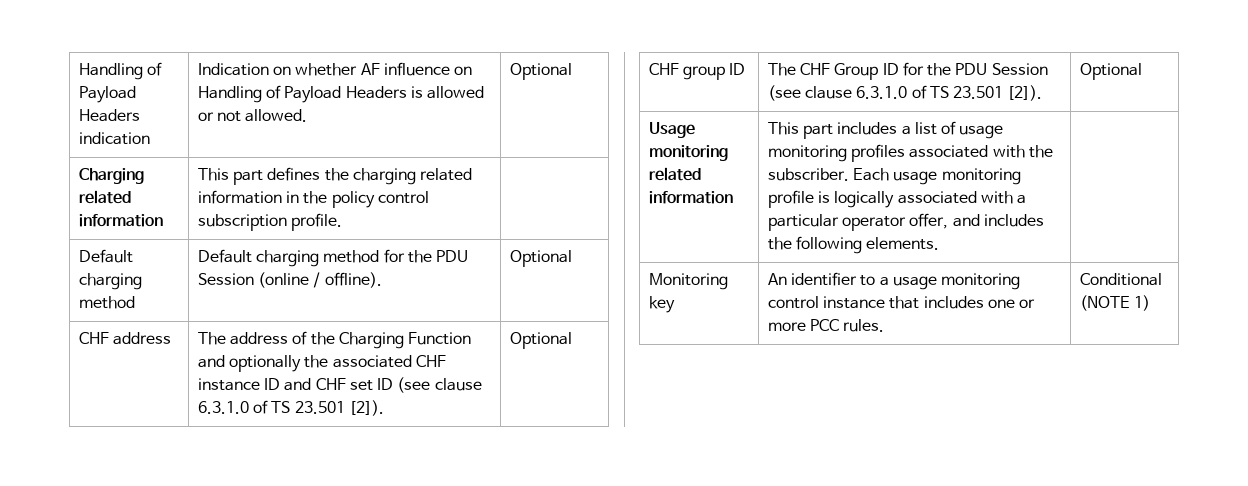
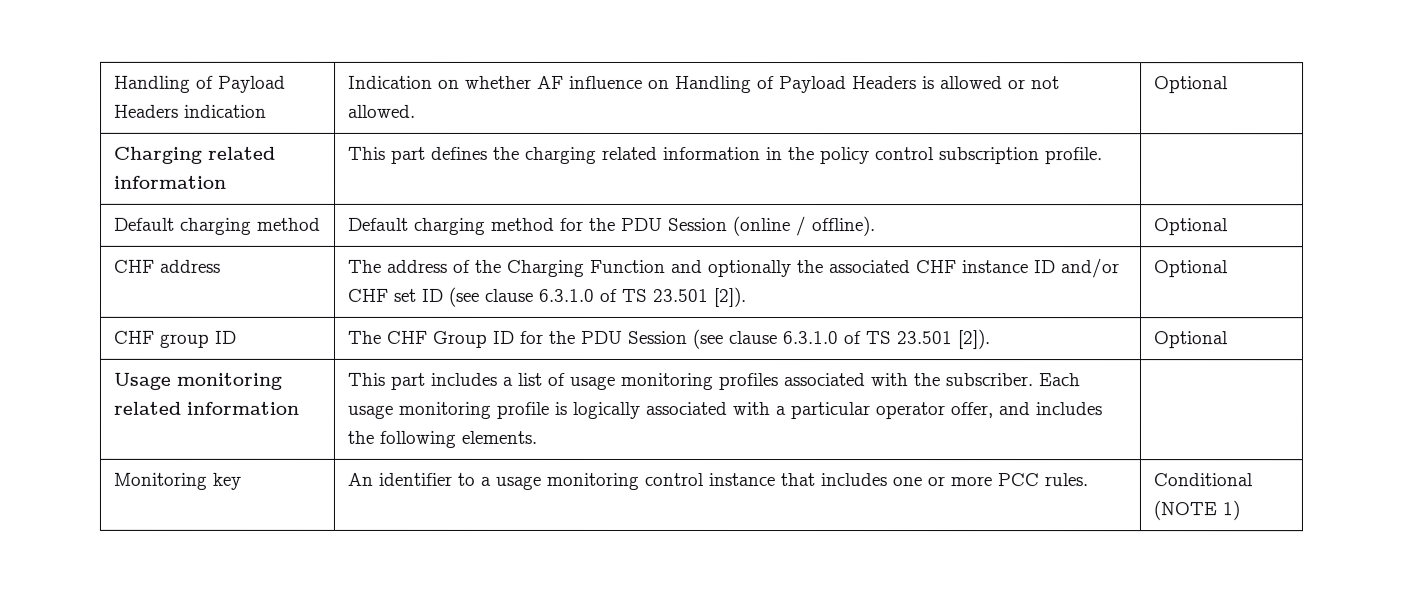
- CHF address | The address of the Charging Function and optionally the associated CHF instance ID and CHF set ID (see clause 6.3.1.0 of TS 23.501 [2]). | Optional
+ CHF address | The address of the Charging Function and optionally the associated CHF instance ID and/or CHF set ID (see clause 6.3.1.0 of TS 23.501 [2]). | Optional

